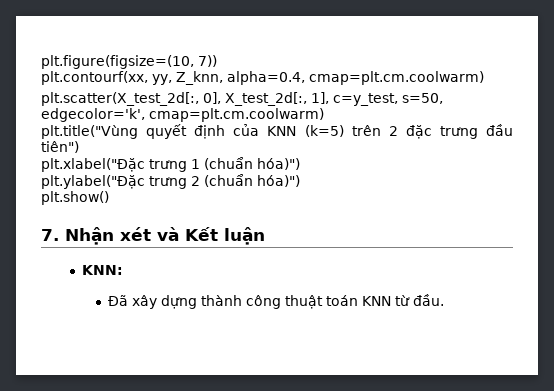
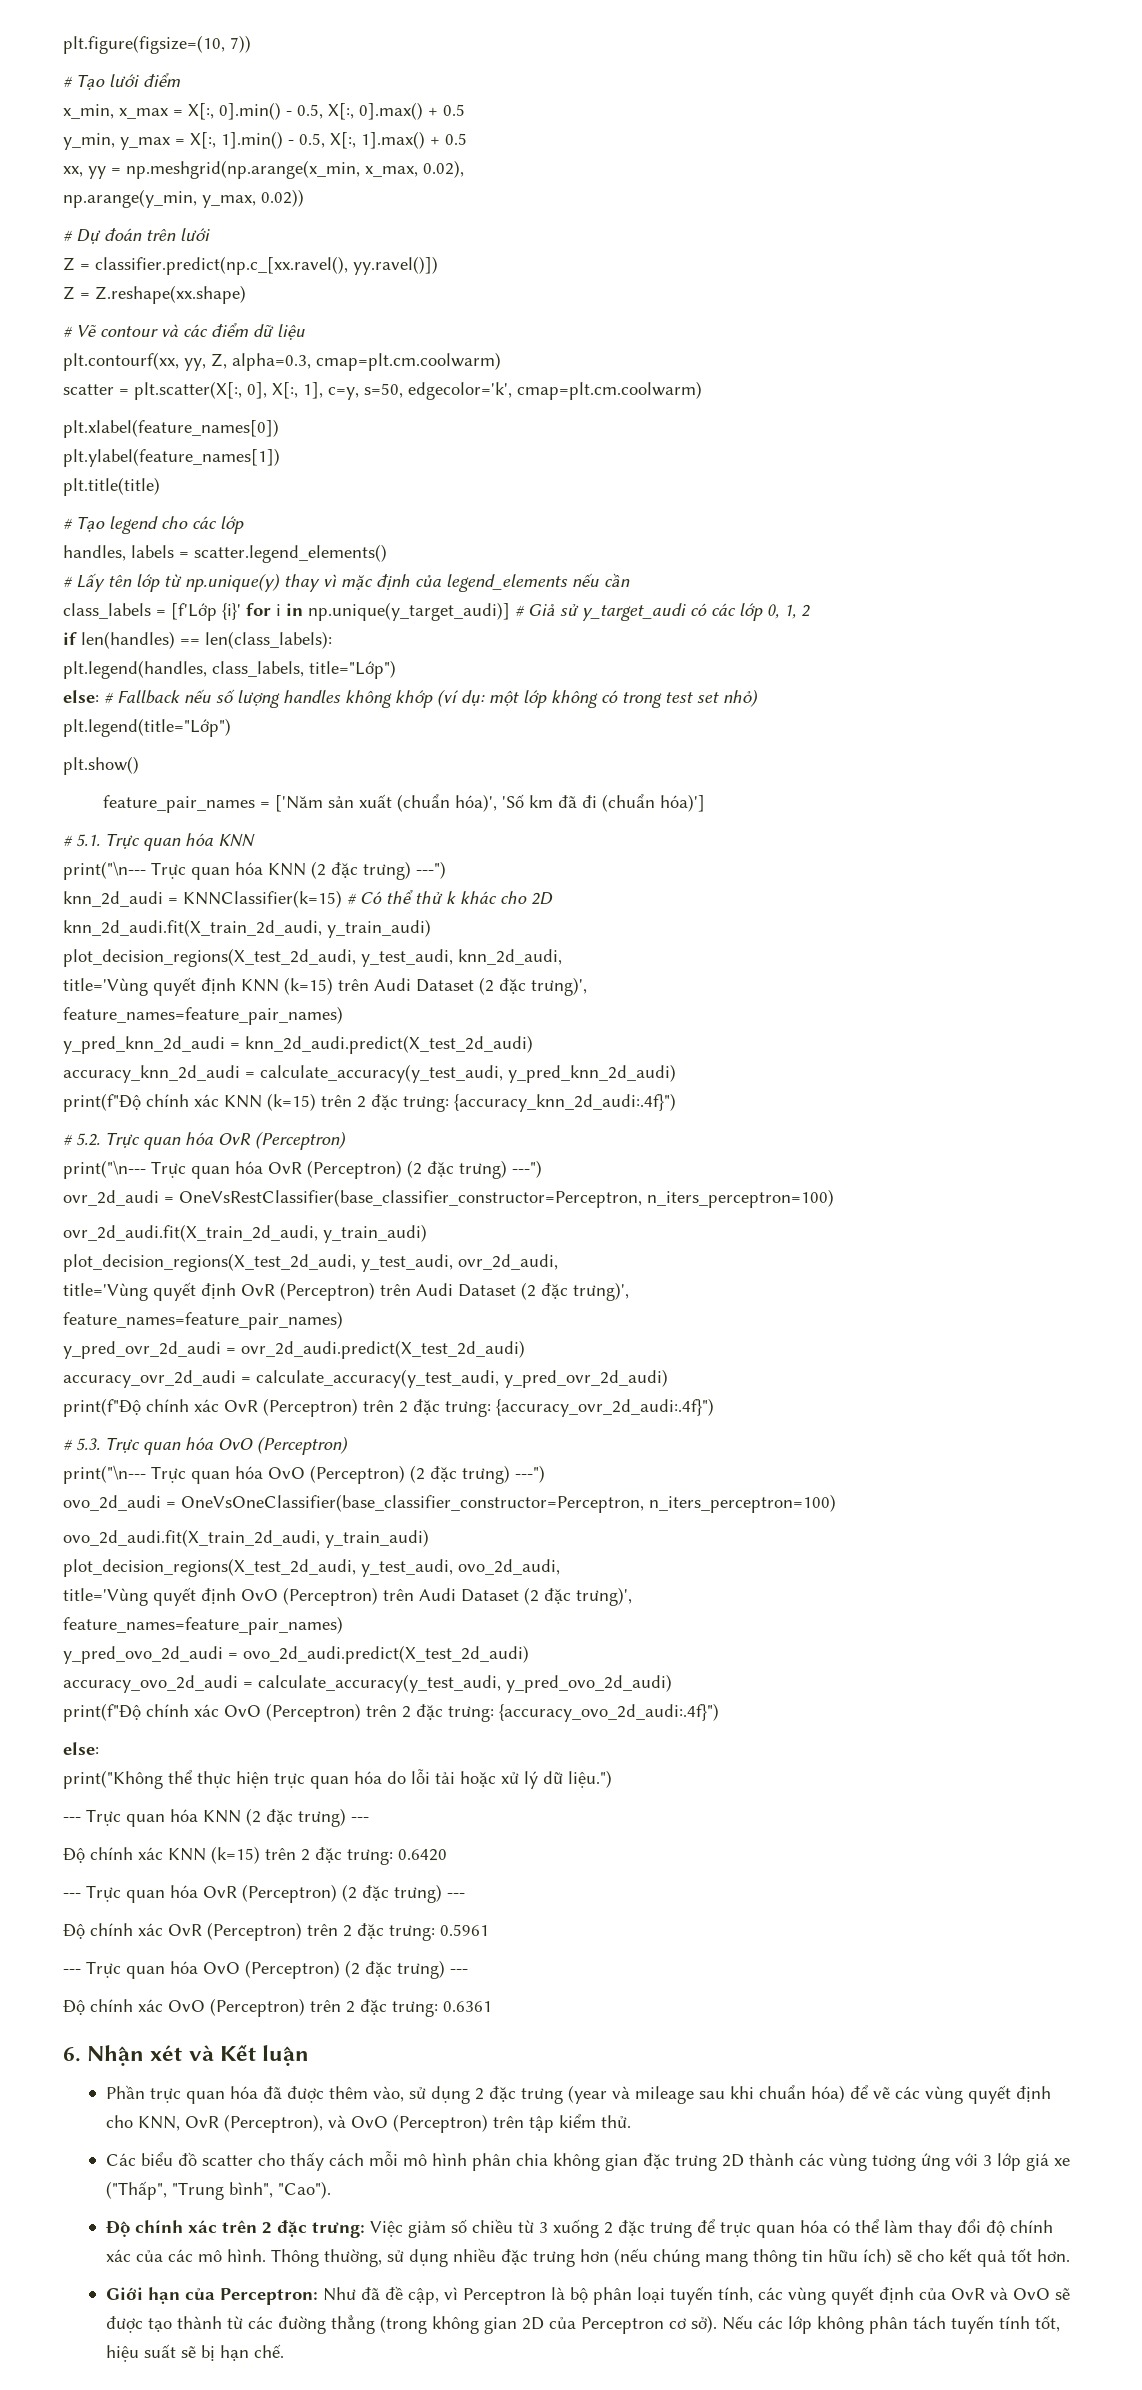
+ # Tạo lưới điểm
+ x_min, x_max = X[:, 0].min() - 0.5, X[:, 0].max() + 0.5
+ y_min, y_max = X[:, 1].min() - 0.5, X[:, 1].max() + 0.5
+ xx, yy = np.meshgrid(np.arange(x_min, x_max, 0.02),
+ np.arange(y_min, y_max, 0.02))
+ # Dự đoán trên lưới
+ Z = classifier.predict(np.c_[xx.ravel(), yy.ravel()])
+ Z = Z.reshape(xx.shape)
+ # Vẽ contour và các điểm dữ liệu
- plt.contourf(xx, yy, Z_knn, alpha=0.4, cmap=plt.cm.coolwarm)
- plt.scatter(X_test_2d[:, 0], X_test_2d[:, 1], c=y_test, s=50, edgecolor='k', cmap=plt.cm.coolwarm)
- plt.title("Vùng quyết định của KNN (k=5) trên 2 đặc trưng đầu tiên")
- plt.xlabel("Đặc trưng 1 (chuẩn hóa)")
- plt.ylabel("Đặc trưng 2 (chuẩn hóa)")
+ plt.contourf(xx, yy, Z, alpha=0.3, cmap=plt.cm.coolwarm)
+ scatter = plt.scatter(X[:, 0], X[:, 1], c=y, s=50, edgecolor='k', cmap=plt.cm.coolwarm)
+ plt.xlabel(feature_names[0])
+ plt.ylabel(feature_names[1])
+ plt.title(title)
+ # Tạo legend cho các lớp
+ handles, labels = scatter.legend_elements()
+ # Lấy tên lớp từ np.unique(y) thay vì mặc định của legend_elements nếu cần
+ class_labels = [f'Lớp {i}' for i in np.unique(y_target_audi)] # Giả sử y_target_audi có các lớp 0, 1, 2
+ if len(handles) == len(class_labels):
+ plt.legend(handles, class_labels, title="Lớp")
+ else: # Fallback nếu số lượng handles không khớp (ví dụ: một lớp không có trong test set nhỏ)
+ plt.legend(title="Lớp")
  plt.show()
- 7. Nhận xét và Kết luận
+ feature_pair_names = ['Năm sản xuất (chuẩn hóa)', 'Số km đã đi (chuẩn hóa)']
+ # 5.1. Trực quan hóa KNN
+ print("\n--- Trực quan hóa KNN (2 đặc trưng) ---")
+ knn_2d_audi = KNNClassifier(k=15) # Có thể thử k khác cho 2D
+ knn_2d_audi.fit(X_train_2d_audi, y_train_audi)
+ plot_decision_regions(X_test_2d_audi, y_test_audi, knn_2d_audi,
+ title='Vùng quyết định KNN (k=15) trên Audi Dataset (2 đặc trưng)',
+ feature_names=feature_pair_names)
+ y_pred_knn_2d_audi = knn_2d_audi.predict(X_test_2d_audi)
+ accuracy_knn_2d_audi = calculate_accuracy(y_test_audi, y_pred_knn_2d_audi)
+ print(f"Độ chính xác KNN (k=15) trên 2 đặc trưng: {accuracy_knn_2d_audi:.4f}")
+ # 5.2. Trực quan hóa OvR (Perceptron)
+ print("\n--- Trực quan hóa OvR (Perceptron) (2 đặc trưng) ---")
+ ovr_2d_audi = OneVsRestClassifier(base_classifier_constructor=Perceptron, n_iters_perceptron=100)
+ ovr_2d_audi.fit(X_train_2d_audi, y_train_audi)
+ plot_decision_regions(X_test_2d_audi, y_test_audi, ovr_2d_audi,
+ title='Vùng quyết định OvR (Perceptron) trên Audi Dataset (2 đặc trưng)',
+ feature_names=feature_pair_names)
+ y_pred_ovr_2d_audi = ovr_2d_audi.predict(X_test_2d_audi)
+ accuracy_ovr_2d_audi = calculate_accuracy(y_test_audi, y_pred_ovr_2d_audi)
+ print(f"Độ chính xác OvR (Perceptron) trên 2 đặc trưng: {accuracy_ovr_2d_audi:.4f}")
+ # 5.3. Trực quan hóa OvO (Perceptron)
+ print("\n--- Trực quan hóa OvO (Perceptron) (2 đặc trưng) ---")
+ ovo_2d_audi = OneVsOneClassifier(base_classifier_constructor=Perceptron, n_iters_perceptron=100)
+ ovo_2d_audi.fit(X_train_2d_audi, y_train_audi)
+ plot_decision_regions(X_test_2d_audi, y_test_audi, ovo_2d_audi,
+ title='Vùng quyết định OvO (Perceptron) trên Audi Dataset (2 đặc trưng)',
+ feature_names=feature_pair_names)
+ y_pred_ovo_2d_audi = ovo_2d_audi.predict(X_test_2d_audi)
+ accuracy_ovo_2d_audi = calculate_accuracy(y_test_audi, y_pred_ovo_2d_audi)
+ print(f"Độ chính xác OvO (Perceptron) trên 2 đặc trưng: {accuracy_ovo_2d_audi:.4f}")
+ else:
+ print("Không thể thực hiện trực quan hóa do lỗi tải hoặc xử lý dữ liệu.")
+ --- Trực quan hóa KNN (2 đặc trưng) ---
+ Độ chính xác KNN (k=15) trên 2 đặc trưng: 0.6420
+ --- Trực quan hóa OvR (Perceptron) (2 đặc trưng) ---
+ Độ chính xác OvR (Perceptron) trên 2 đặc trưng: 0.5961
+ --- Trực quan hóa OvO (Perceptron) (2 đặc trưng) ---
+ Độ chính xác OvO (Perceptron) trên 2 đặc trưng: 0.6361
+ 6. Nhận xét và Kết luận
- KNN:
- Đã xây dựng thành công thuật toán KNN từ đầu.
+ Phần trực quan hóa đã được thêm vào, sử dụng 2 đặc trưng (year và mileage sau khi chuẩn hóa) để vẽ các vùng quyết định cho KNN, OvR (Perceptron), và OvO (Perceptron) trên tập kiểm thử.
+ Các biểu đồ scatter cho thấy cách mỗi mô hình phân chia không gian đặc trưng 2D thành các vùng tương ứng với 3 lớp giá xe ("Thấp", "Trung bình", "Cao").
+ Độ chính xác trên 2 đặc trưng: Việc giảm số chiều từ 3 xuống 2 đặc trưng để trực quan hóa có thể làm thay đổi độ chính xác của các mô hình. Thông thường, sử dụng nhiều đặc trưng hơn (nếu chúng mang thông tin hữu ích) sẽ cho kết quả tốt hơn.
+ Giới hạn của Perceptron: Như đã đề cập, vì Perceptron là bộ phân loại tuyến tính, các vùng quyết định của OvR và OvO sẽ được tạo thành từ các đường thẳng (trong không gian 2D của Perceptron cơ sở). Nếu các lớp không phân tách tuyến tính tốt, hiệu suất sẽ bị hạn chế.

